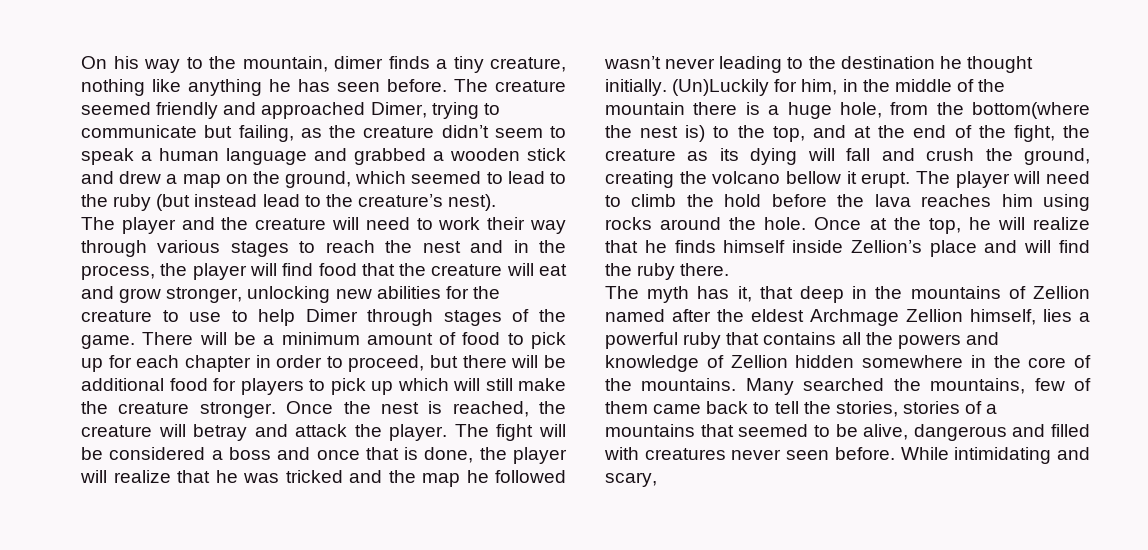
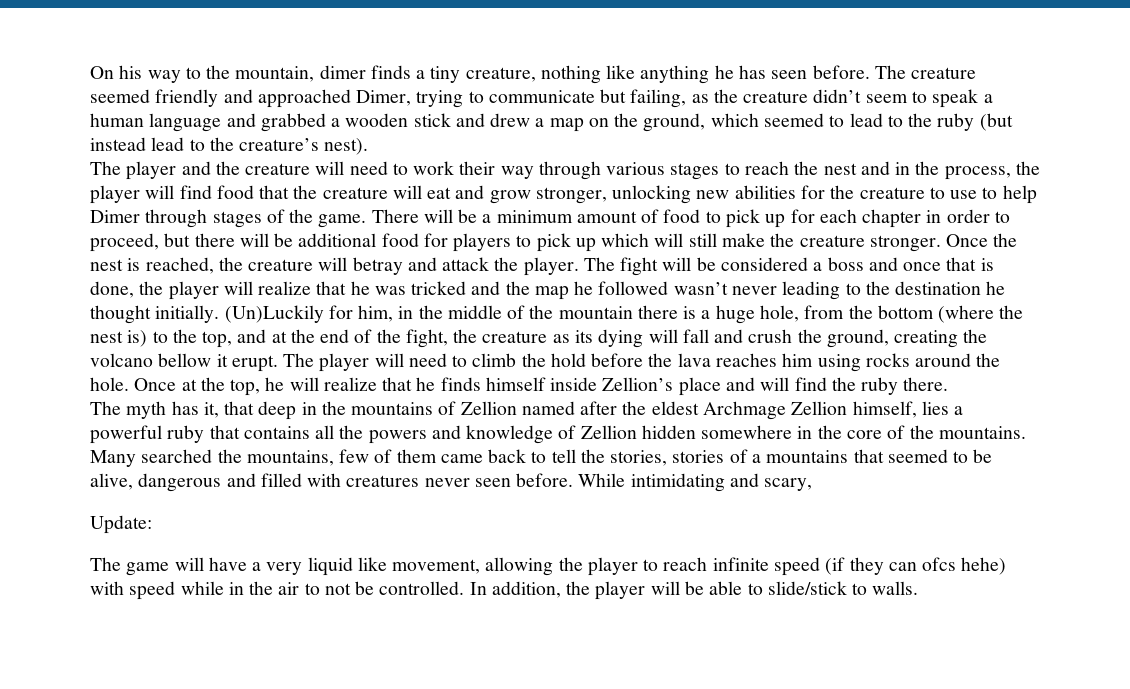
- (Un)Luckily for him, in the middle of the mountain there is a huge hole, from the bottom(where the nest is) to the top, and at the end of the fight, the creature as its dying will fall and crush the ground, creating the volcano bellow it erupt.
+ (Un)Luckily for him, in the middle of the mountain there is a huge hole, from the bottom (where the nest is) to the top, and at the end of the fight, the creature as its dying will fall and crush the ground, creating the volcano bellow it erupt.
+ Update:
+ The game will have a very liquid like movement, allowing the player to reach infinite speed (if they can ofcs hehe) with speed while in the air to not be controlled. In addition, the player will be able to slide/stick to walls.

